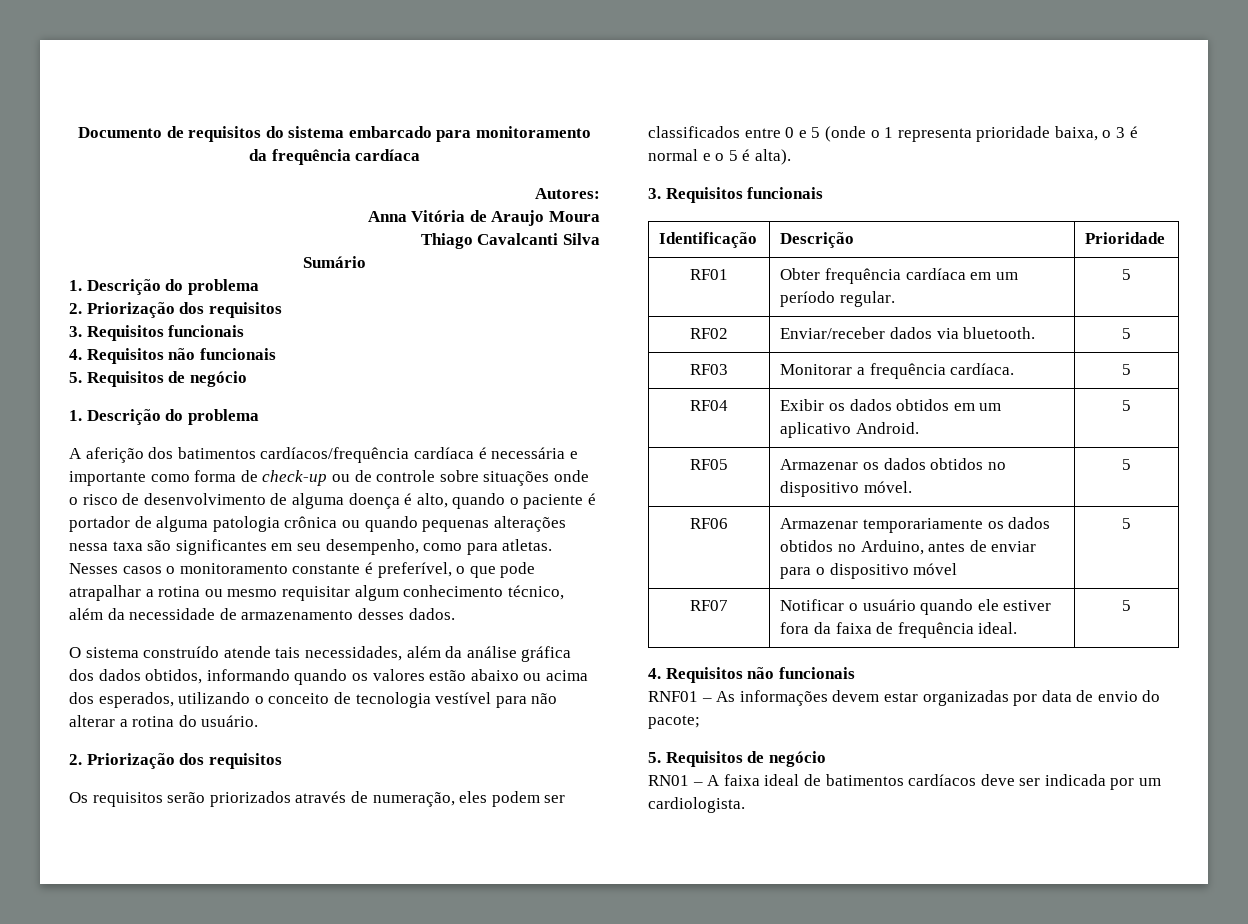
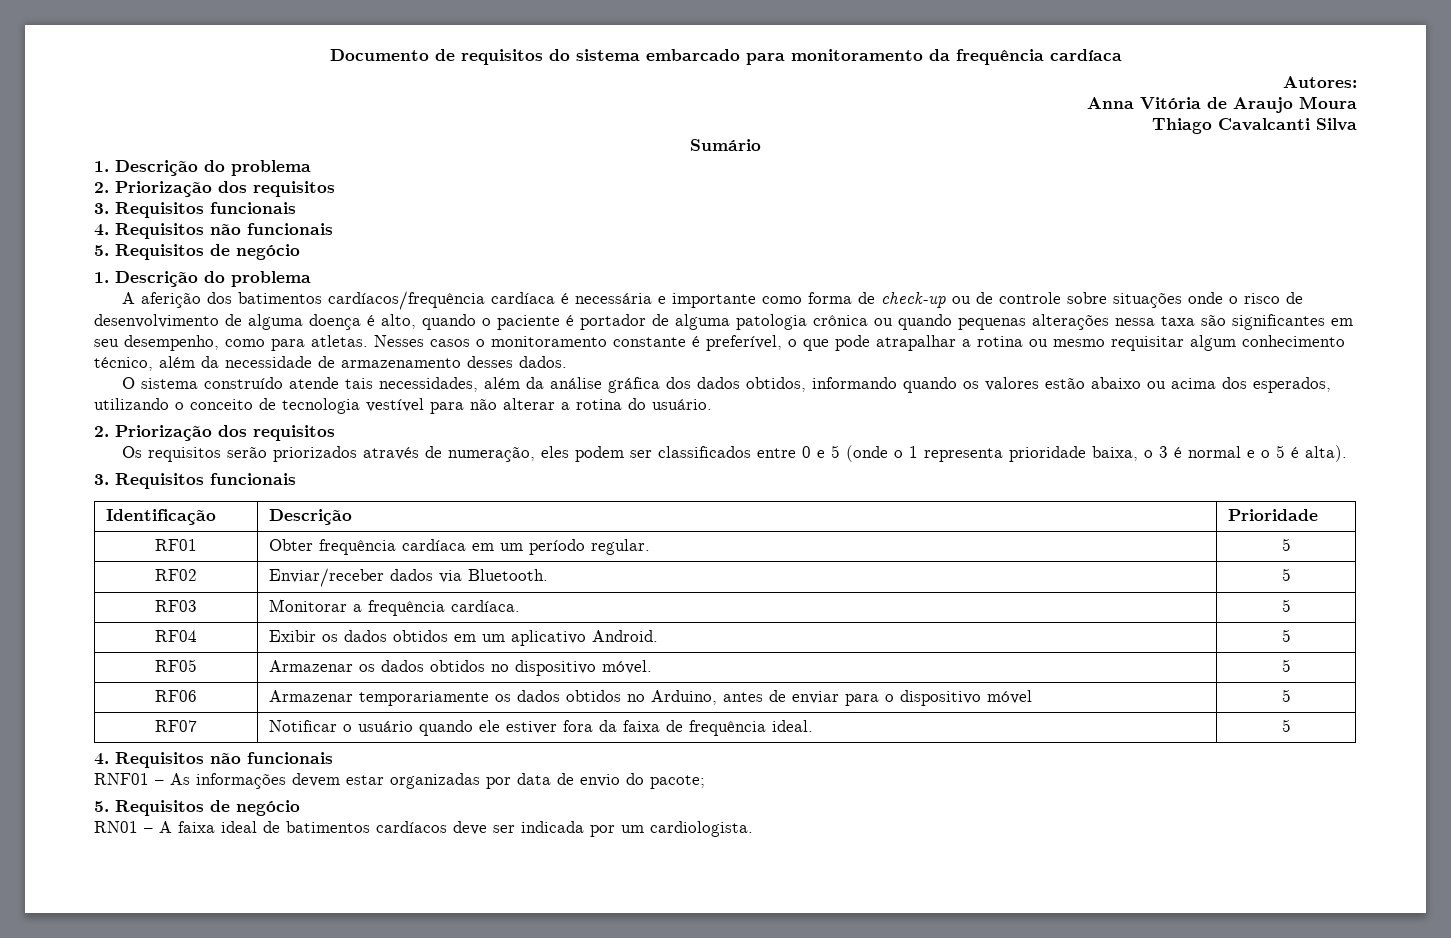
- RF02 | Enviar/receber dados via bluetooth. | 5
+ RF02 | Enviar/receber dados via Bluetooth. | 5

